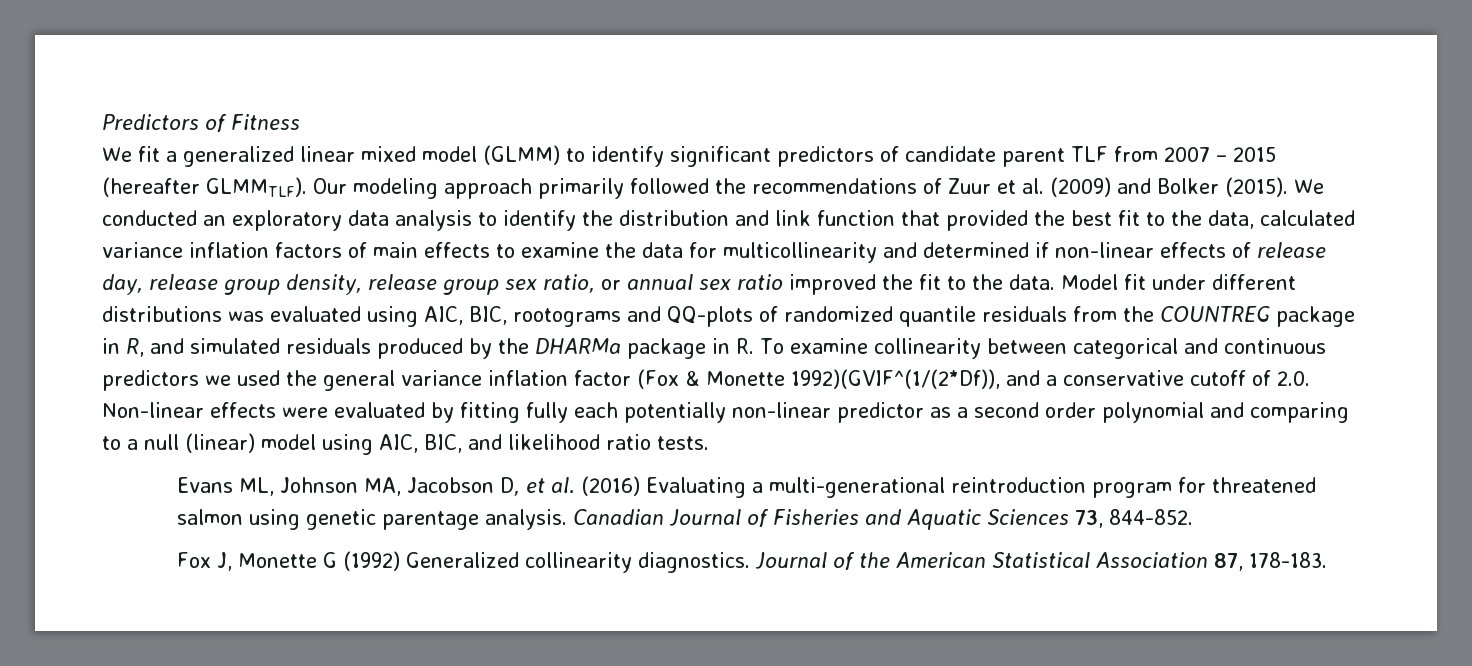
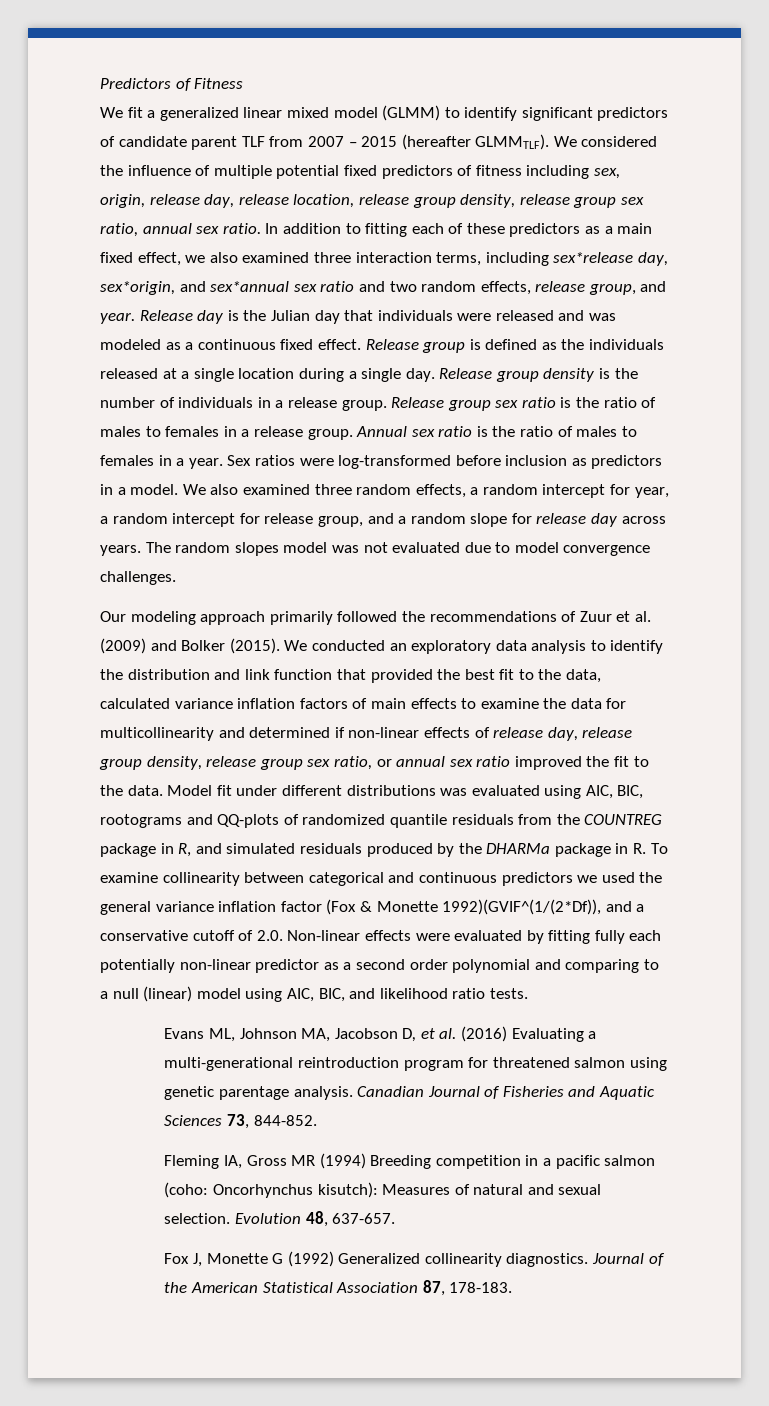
- We fit a generalized linear mixed model (GLMM) to identify significant predictors of candidate parent TLF from 2007 – 2015 (hereafter GLMMTLF). Our modeling approach primarily followed the recommendations of Zuur et al. (2009) and Bolker (2015).
+ We fit a generalized linear mixed model (GLMM) to identify significant predictors of candidate parent TLF from 2007 – 2015 (hereafter GLMMTLF). We considered the influence of multiple potential fixed predictors of fitness including sex, origin, release day, release location, release group density, release group sex ratio, annual sex ratio. In addition to fitting each of these predictors as a main fixed effect, we also examined three interaction terms, including sex*release day, sex*origin, and sex*annual sex ratio and two random effects, release group, and year. Release day is the Julian day that individuals were released and was modeled as a continuous fixed effect. Release group is defined as the individuals released at a single location during a single day. Release group density is the number of individuals in a release group. Release group sex ratio is the ratio of males to females in a release group. Annual sex ratio is the ratio of males to females in a year. Sex ratios were log-transformed before inclusion as predictors in a model. We also examined three random effects, a random intercept for year, a random intercept for release group, and a random slope for release day across years. The random slopes model was not evaluated due to model convergence challenges.
+ Our modeling approach primarily followed the recommendations of Zuur et al. (2009) and Bolker (2015).
+ Fleming IA, Gross MR (1994) Breeding competition in a pacific salmon (coho: Oncorhynchus kisutch): Measures of natural and sexual selection. Evolution 48, 637-657.

